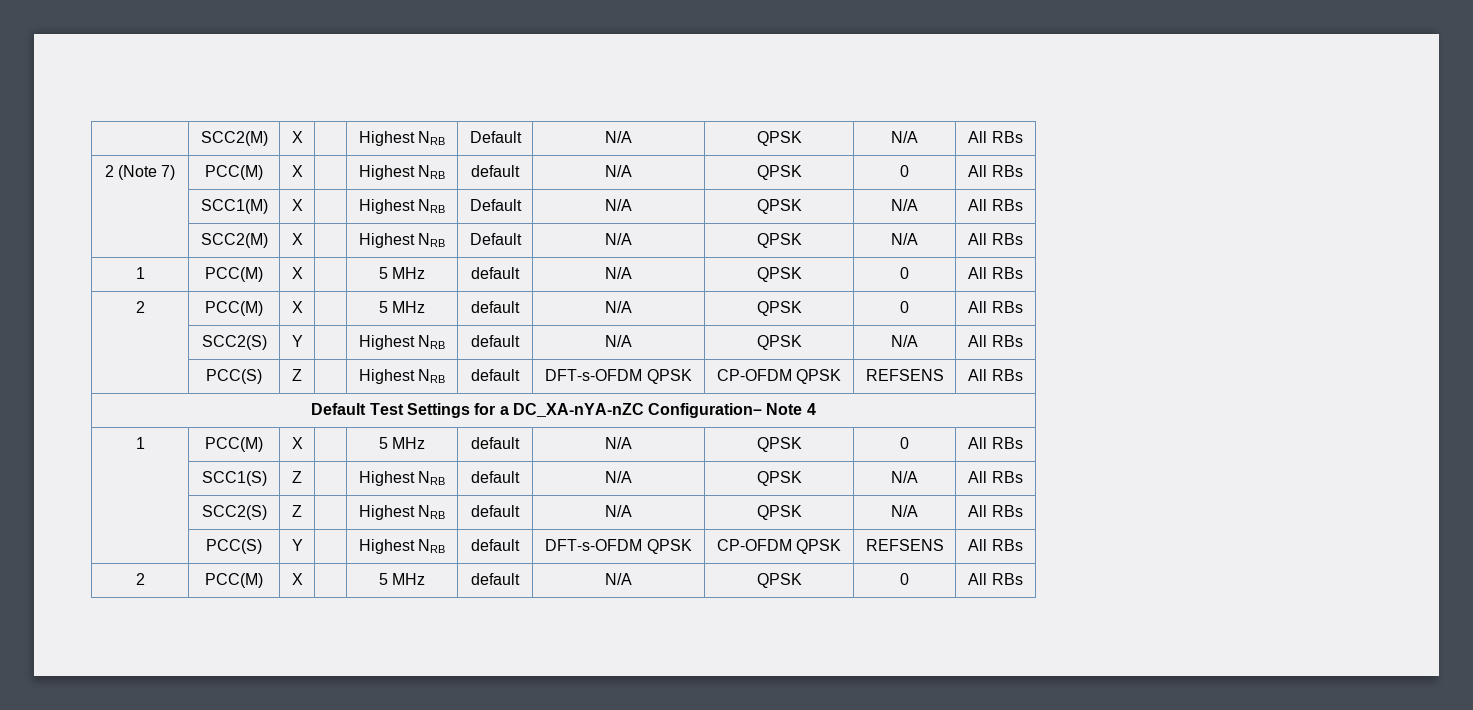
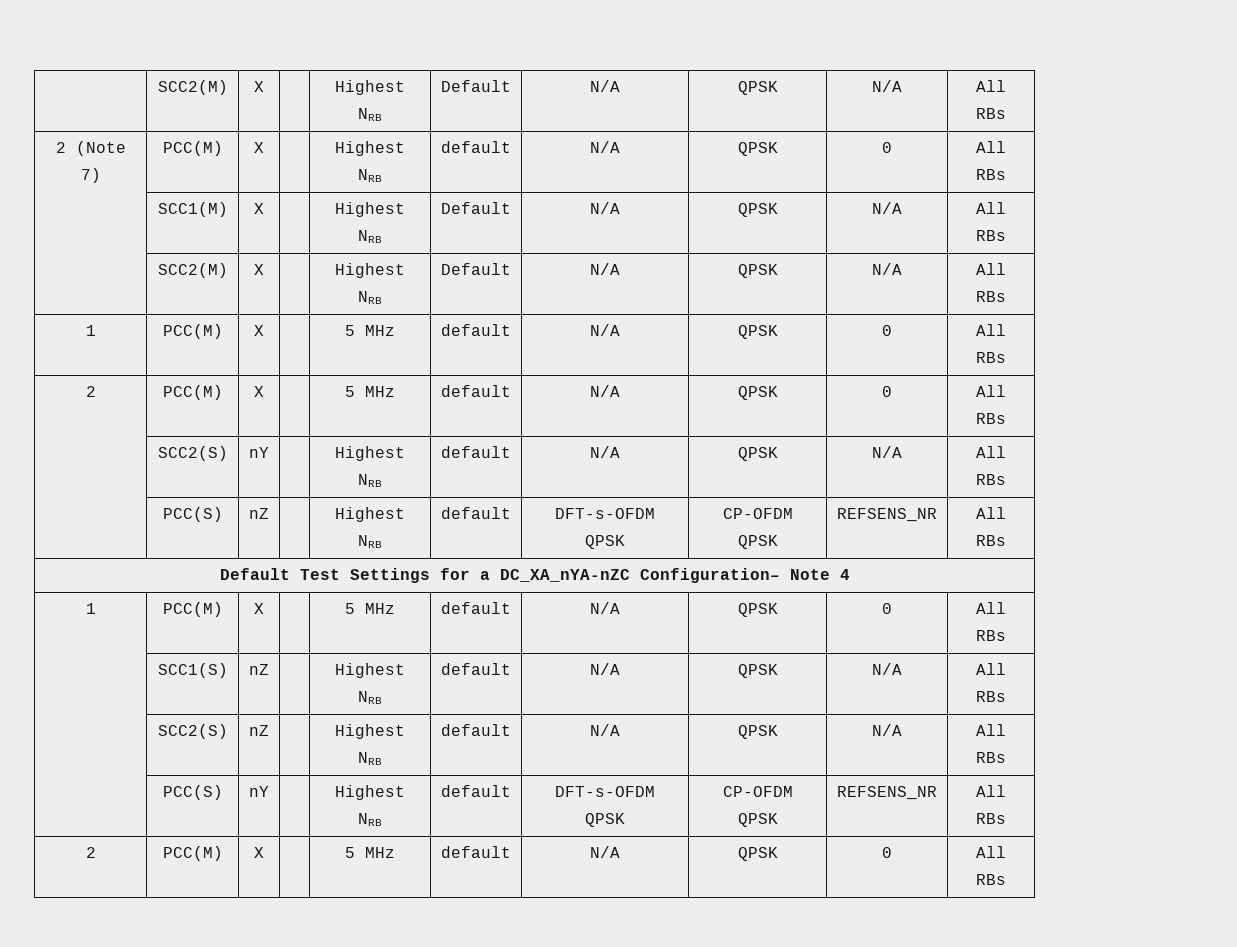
- | SCC2(S) | Y | | Highest NRB | default | N/A | QPSK | N/A | All RBs
- | PCC(S) | Z | | Highest NRB | default | DFT-s-OFDM QPSK | CP-OFDM QPSK | REFSENS | All RBs
+ | SCC2(S) | nY | | Highest NRB | default | N/A | QPSK | N/A | All RBs
+ | PCC(S) | nZ | | Highest NRB | default | DFT-s-OFDM QPSK | CP-OFDM QPSK | REFSENS_NR | All RBs
- Default Test Settings for a DC_XA-nYA-nZC Configuration– Note 4
+ Default Test Settings for a DC_XA_nYA-nZC Configuration– Note 4
- | SCC1(S) | Z | | Highest NRB | default | N/A | QPSK | N/A | All RBs
+ | SCC1(S) | nZ | | Highest NRB | default | N/A | QPSK | N/A | All RBs
- | SCC2(S) | Z | | Highest NRB | default | N/A | QPSK | N/A | All RBs
- | PCC(S) | Y | | Highest NRB | default | DFT-s-OFDM QPSK | CP-OFDM QPSK | REFSENS | All RBs
+ | SCC2(S) | nZ | | Highest NRB | default | N/A | QPSK | N/A | All RBs
+ | PCC(S) | nY | | Highest NRB | default | DFT-s-OFDM QPSK | CP-OFDM QPSK | REFSENS_NR | All RBs

